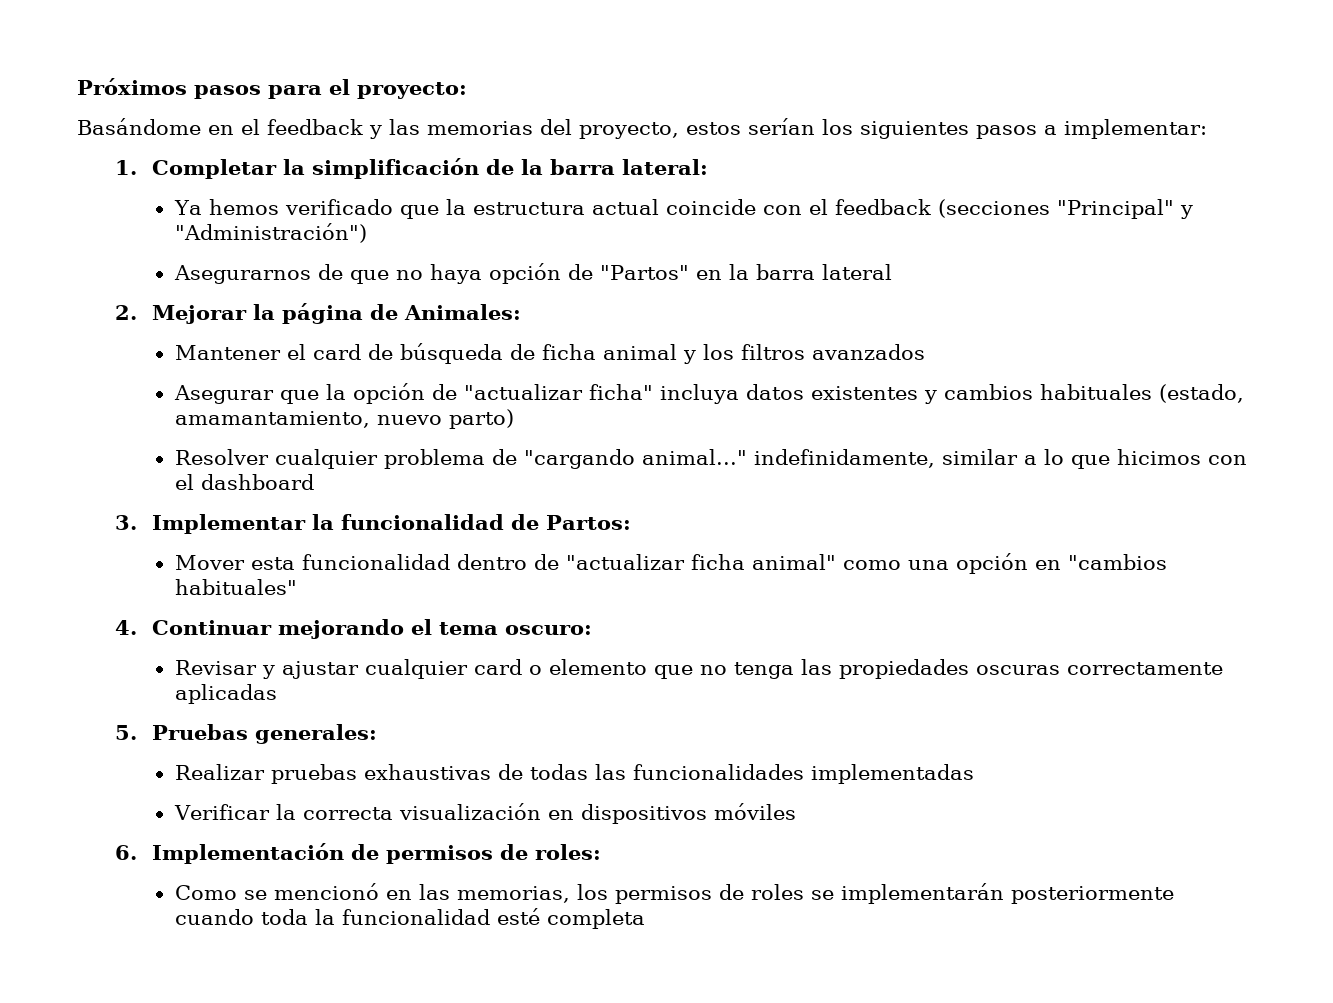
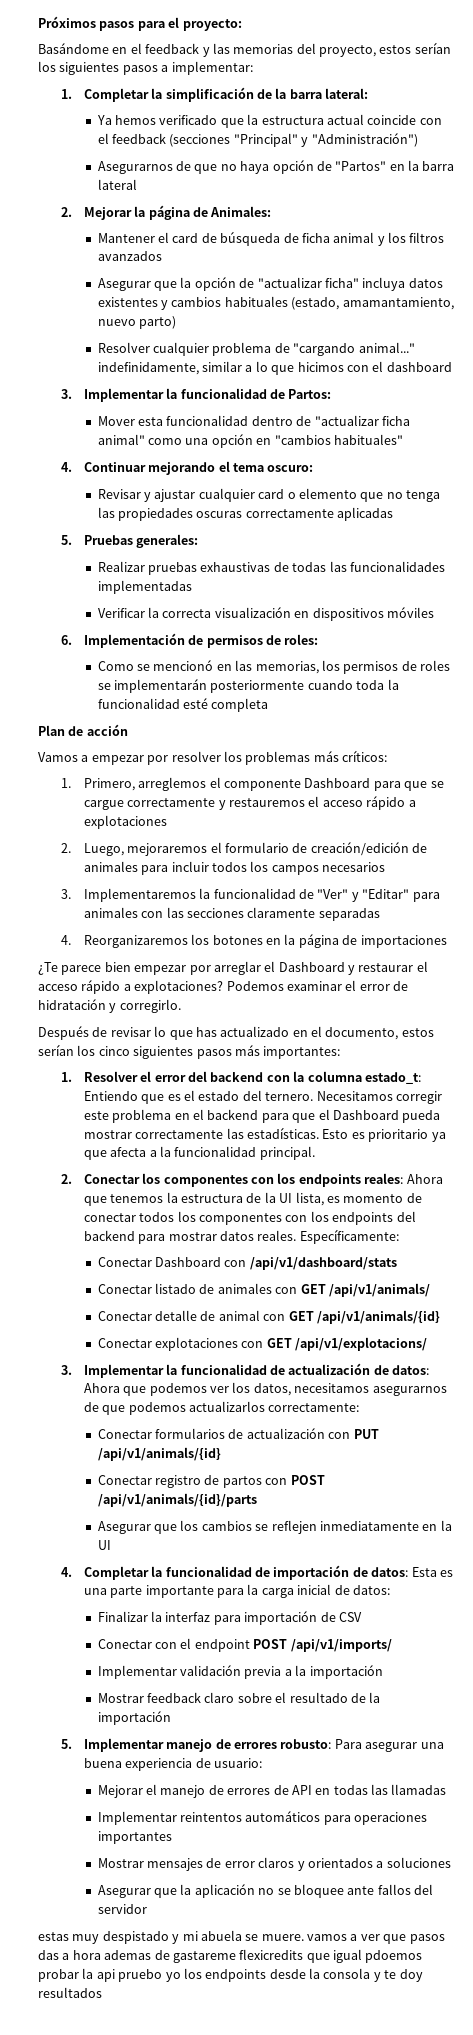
+ Plan de acción
+ Vamos a empezar por resolver los problemas más críticos:
+ 1. Primero, arreglemos el componente Dashboard para que se cargue correctamente y restauremos el acceso rápido a explotaciones
+ 2. Luego, mejoraremos el formulario de creación/edición de animales para incluir todos los campos necesarios
+ 3. Implementaremos la funcionalidad de "Ver" y "Editar" para animales con las secciones claramente separadas
+ 4. Reorganizaremos los botones en la página de importaciones
+ ¿Te parece bien empezar por arreglar el Dashboard y restaurar el acceso rápido a explotaciones? Podemos examinar el error de hidratación y corregirlo.
+ Después de revisar lo que has actualizado en el documento, estos serían los cinco siguientes pasos más importantes:
+ 1. Resolver el error del backend con la columna estado_t: Entiendo que es el estado del ternero. Necesitamos corregir este problema en el backend para que el Dashboard pueda mostrar correctamente las estadísticas. Esto es prioritario ya que afecta a la funcionalidad principal.
+ 2. Conectar los componentes con los endpoints reales: Ahora que tenemos la estructura de la UI lista, es momento de conectar todos los componentes con los endpoints del backend para mostrar datos reales. Específicamente:
+ Conectar Dashboard con /api/v1/dashboard/stats
+ Conectar listado de animales con GET /api/v1/animals/
+ Conectar detalle de animal con GET /api/v1/animals/{id}
+ Conectar explotaciones con GET /api/v1/explotacions/
+ 3. Implementar la funcionalidad de actualización de datos: Ahora que podemos ver los datos, necesitamos asegurarnos de que podemos actualizarlos correctamente:
+ Conectar formularios de actualización con PUT /api/v1/animals/{id}
+ Conectar registro de partos con POST /api/v1/animals/{id}/parts
+ Asegurar que los cambios se reflejen inmediatamente en la UI
+ 4. Completar la funcionalidad de importación de datos: Esta es una parte importante para la carga inicial de datos:
+ Finalizar la interfaz para importación de CSV
+ Conectar con el endpoint POST /api/v1/imports/
+ Implementar validación previa a la importación
+ Mostrar feedback claro sobre el resultado de la importación
+ 5. Implementar manejo de errores robusto: Para asegurar una buena experiencia de usuario:
+ Mejorar el manejo de errores de API en todas las llamadas
+ Implementar reintentos automáticos para operaciones importantes
+ Mostrar mensajes de error claros y orientados a soluciones
+ Asegurar que la aplicación no se bloquee ante fallos del servidor
+ estas muy despistado y mi abuela se muere. vamos a ver que pasos das a hora ademas de gastareme flexicredits que igual pdoemos probar la api pruebo yo los endpoints desde la consola y te doy resultados

